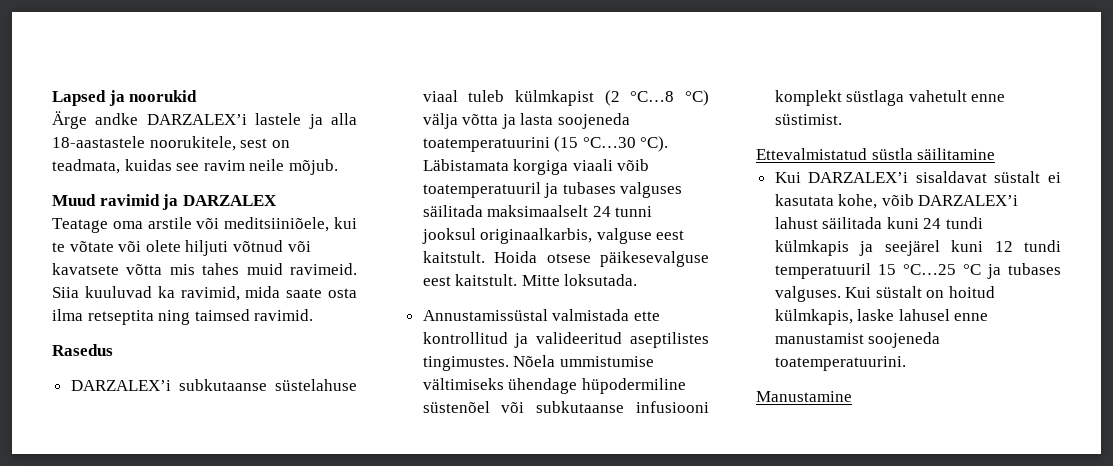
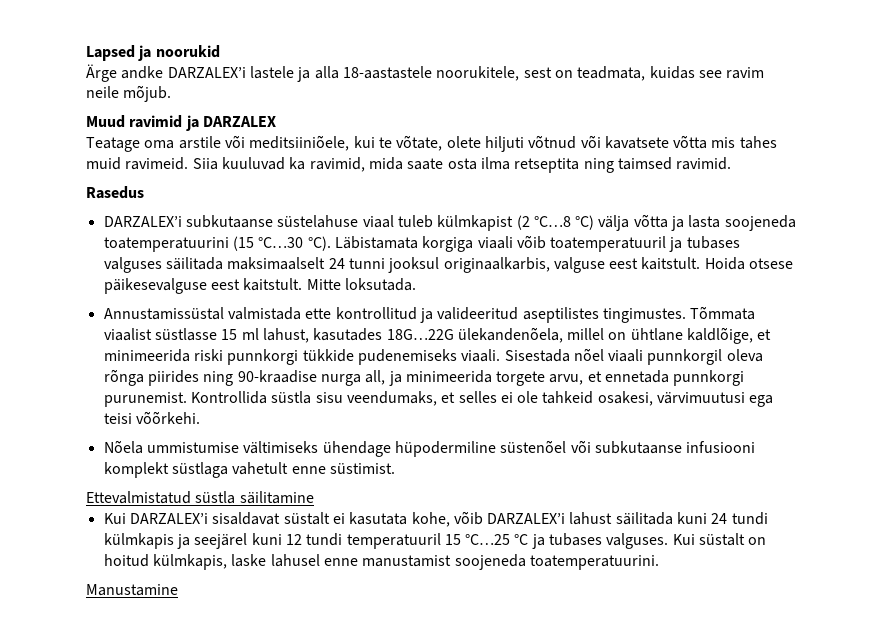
- Teatage oma arstile või meditsiiniõele, kui te võtate või olete hiljuti võtnud või kavatsete võtta mis tahes muid ravimeid.
+ Teatage oma arstile või meditsiiniõele, kui te võtate, olete hiljuti võtnud või kavatsete võtta mis tahes muid ravimeid.
- Annustamissüstal valmistada ette kontrollitud ja valideeritud aseptilistes tingimustes. Nõela ummistumise vältimiseks ühendage hüpodermiline süstenõel või subkutaanse infusiooni komplekt süstlaga vahetult enne süstimist.
+ Annustamissüstal valmistada ette kontrollitud ja valideeritud aseptilistes tingimustes. Tõmmata viaalist süstlasse 15 ml lahust, kasutades 18G…22G ülekandenõela, millel on ühtlane kaldlõige, et minimeerida riski punnkorgi tükkide pudenemiseks viaali. Sisestada nõel viaali punnkorgil oleva rõnga piirides ning 90-kraadise nurga all, ja minimeerida torgete arvu, et ennetada punnkorgi purunemist. Kontrollida süstla sisu veendumaks, et selles ei ole tahkeid osakesi, värvimuutusi ega teisi võõrkehi.
+ Nõela ummistumise vältimiseks ühendage hüpodermiline süstenõel või subkutaanse infusiooni komplekt süstlaga vahetult enne süstimist.

